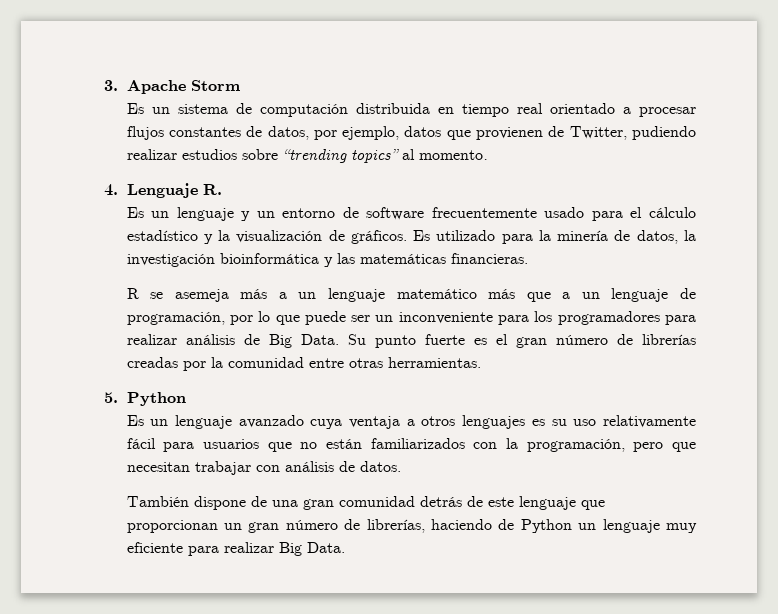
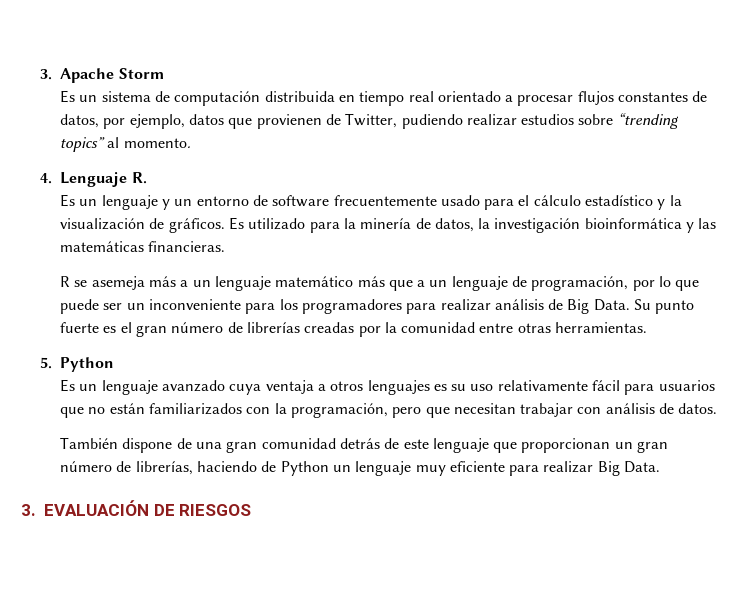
+ 3. EVALUACIÓN DE RIESGOS

